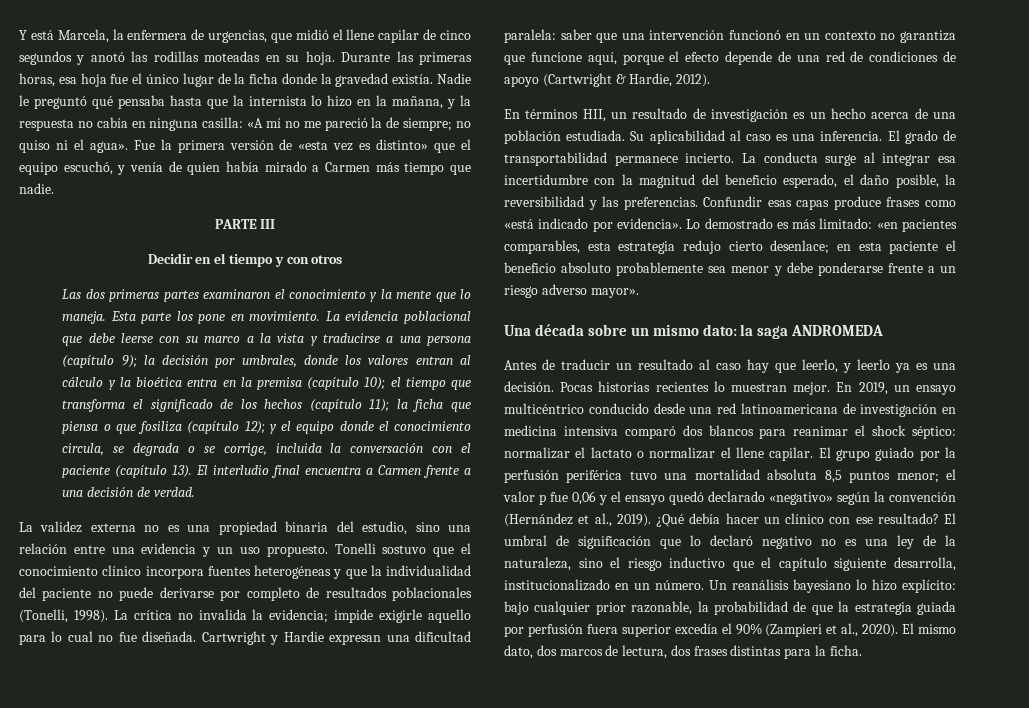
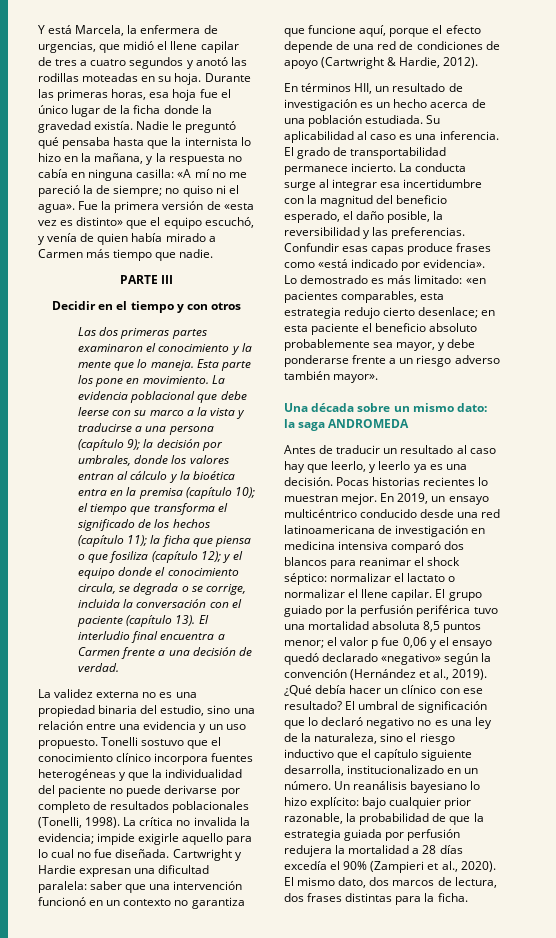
- Y está Marcela, la enfermera de urgencias, que midió el llene capilar de cinco segundos y anotó las rodillas moteadas en su hoja.
+ Y está Marcela, la enfermera de urgencias, que midió el llene capilar de tres a cuatro segundos y anotó las rodillas moteadas en su hoja.
- Lo demostrado es más limitado: «en pacientes comparables, esta estrategia redujo cierto desenlace; en esta paciente el beneficio absoluto probablemente sea menor y debe ponderarse frente a un riesgo adverso mayor».
+ Lo demostrado es más limitado: «en pacientes comparables, esta estrategia redujo cierto desenlace; en esta paciente el beneficio absoluto probablemente sea mayor, y debe ponderarse frente a un riesgo adverso también mayor».
- Un reanálisis bayesiano lo hizo explícito: bajo cualquier prior razonable, la probabilidad de que la estrategia guiada por perfusión fuera superior excedía el 90% (Zampieri et al., 2020).
+ Un reanálisis bayesiano lo hizo explícito: bajo cualquier prior razonable, la probabilidad de que la estrategia guiada por perfusión redujera la mortalidad a 28 días excedía el 90% (Zampieri et al., 2020).

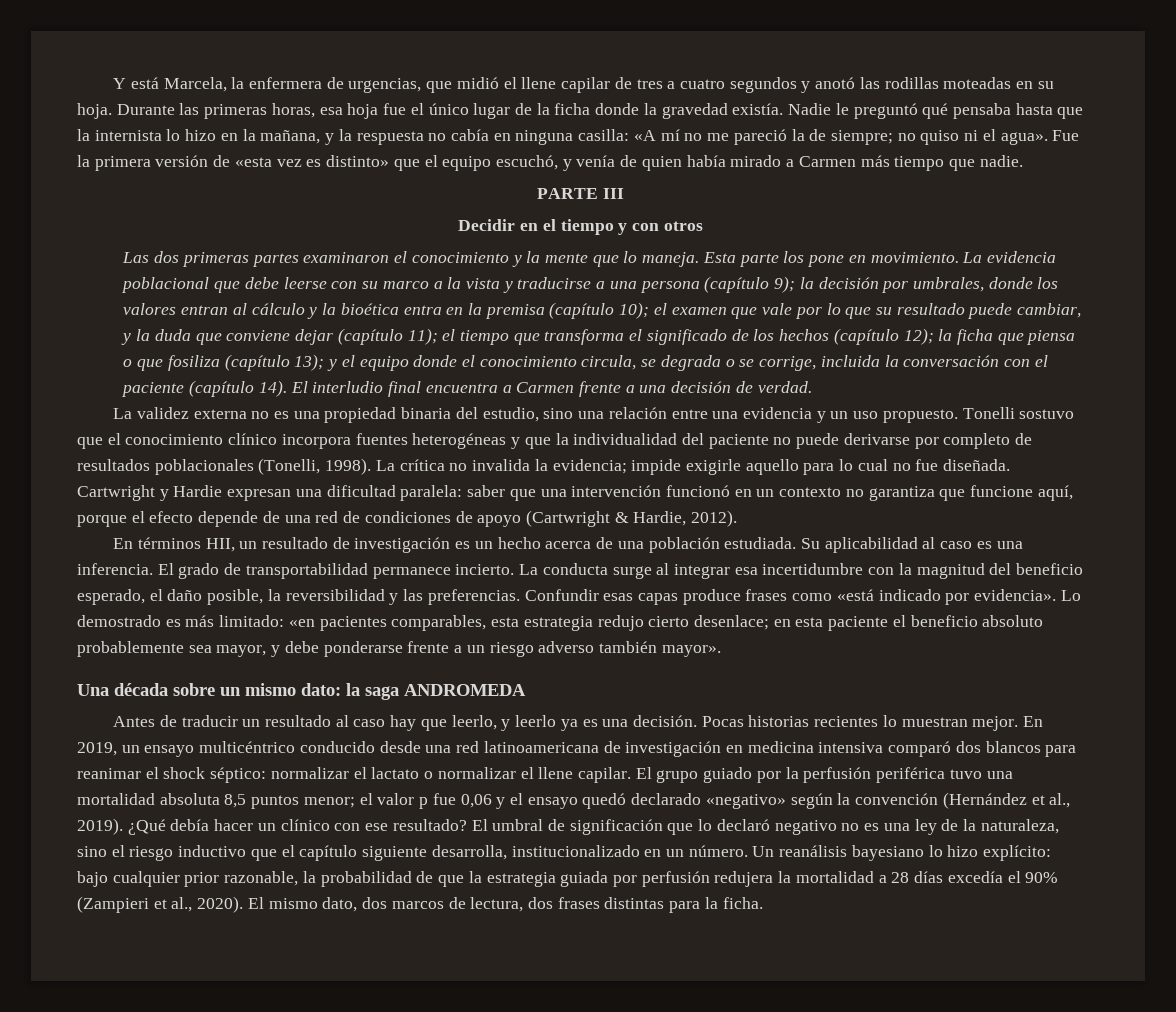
- el tiempo que transforma el significado de los hechos (capítulo 11);
+ el examen que vale por lo que su resultado puede cambiar, y la duda que conviene dejar (capítulo 11); el tiempo que transforma el significado de los hechos (capítulo 12);
- la ficha que piensa o que fosiliza (capítulo 12);
+ la ficha que piensa o que fosiliza (capítulo 13);
- y el equipo donde el conocimiento circula, se degrada o se corrige, incluida la conversación con el paciente (capítulo 13).
+ y el equipo donde el conocimiento circula, se degrada o se corrige, incluida la conversación con el paciente (capítulo 14).

